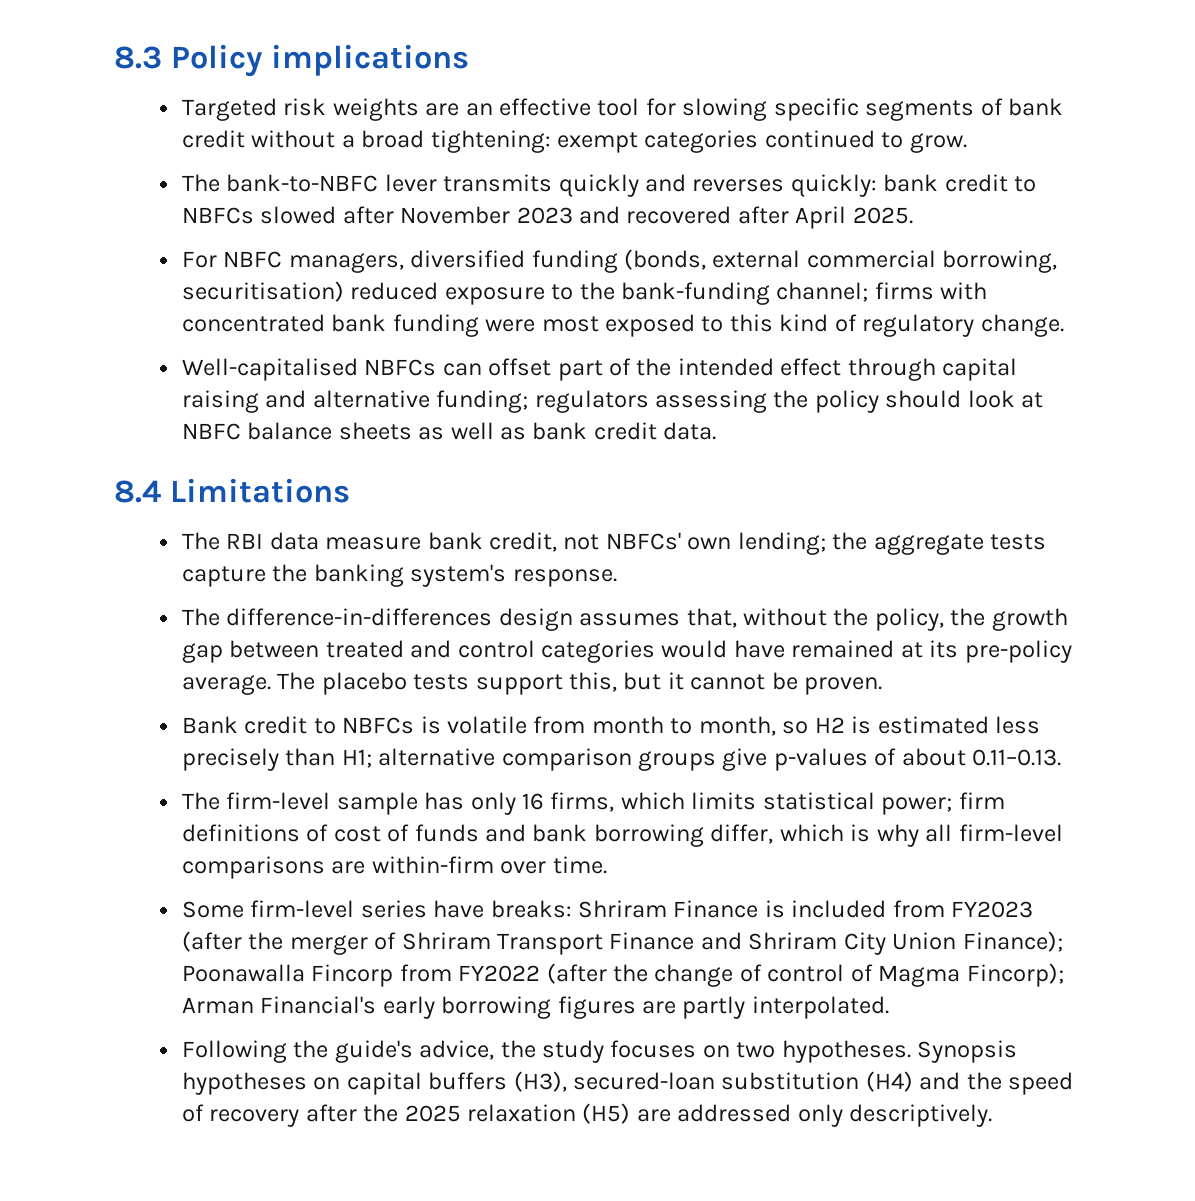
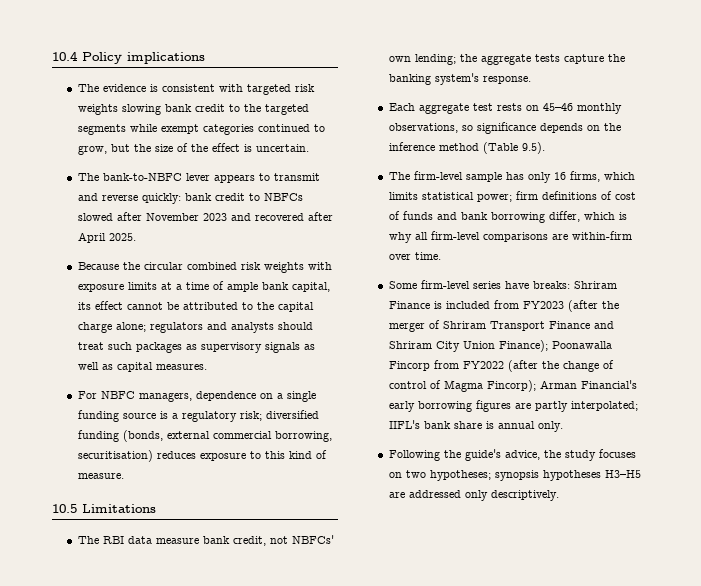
- 8.3 Policy implications
+ 10.4 Policy implications
- Targeted risk weights are an effective tool for slowing specific segments of bank credit without a broad tightening: exempt categories continued to grow.
- The bank-to-NBFC lever transmits quickly and reverses quickly: bank credit to NBFCs slowed after November 2023 and recovered after April 2025.
+ The evidence is consistent with targeted risk weights slowing bank credit to the targeted segments while exempt categories continued to grow, but the size of the effect is uncertain.
+ The bank-to-NBFC lever appears to transmit and reverse quickly: bank credit to NBFCs slowed after November 2023 and recovered after April 2025.
- For NBFC managers, diversified funding (bonds, external commercial borrowing, securitisation) reduced exposure to the bank-funding channel; firms with concentrated bank funding were most exposed to this kind of regulatory change.
- Well-capitalised NBFCs can offset part of the intended effect through capital raising and alternative funding; regulators assessing the policy should look at NBFC balance sheets as well as bank credit data.
- 8.4 Limitations
+ Because the circular combined risk weights with exposure limits at a time of ample bank capital, its effect cannot be attributed to the capital charge alone; regulators and analysts should treat such packages as supervisory signals as well as capital measures.
+ For NBFC managers, dependence on a single funding source is a regulatory risk; diversified funding (bonds, external commercial borrowing, securitisation) reduces exposure to this kind of measure.
+ 10.5 Limitations
- The difference-in-differences design assumes that, without the policy, the growth gap between treated and control categories would have remained at its pre-policy average. The placebo tests support this, but it cannot be proven.
- Bank credit to NBFCs is volatile from month to month, so H2 is estimated less precisely than H1; alternative comparison groups give p-values of about 0.11–0.13.
+ Each aggregate test rests on 45–46 monthly observations, so significance depends on the inference method (Table 9.5).
- Some firm-level series have breaks: Shriram Finance is included from FY2023 (after the merger of Shriram Transport Finance and Shriram City Union Finance); Poonawalla Fincorp from FY2022 (after the change of control of Magma Fincorp); Arman Financial's early borrowing figures are partly interpolated.
+ Some firm-level series have breaks: Shriram Finance is included from FY2023 (after the merger of Shriram Transport Finance and Shriram City Union Finance); Poonawalla Fincorp from FY2022 (after the change of control of Magma Fincorp); Arman Financial's early borrowing figures are partly interpolated; IIFL's bank share is annual only.
- Following the guide's advice, the study focuses on two hypotheses. Synopsis hypotheses on capital buffers (H3), secured-loan substitution (H4) and the speed of recovery after the 2025 relaxation (H5) are addressed only descriptively.
+ Following the guide's advice, the study focuses on two hypotheses; synopsis hypotheses H3–H5 are addressed only descriptively.

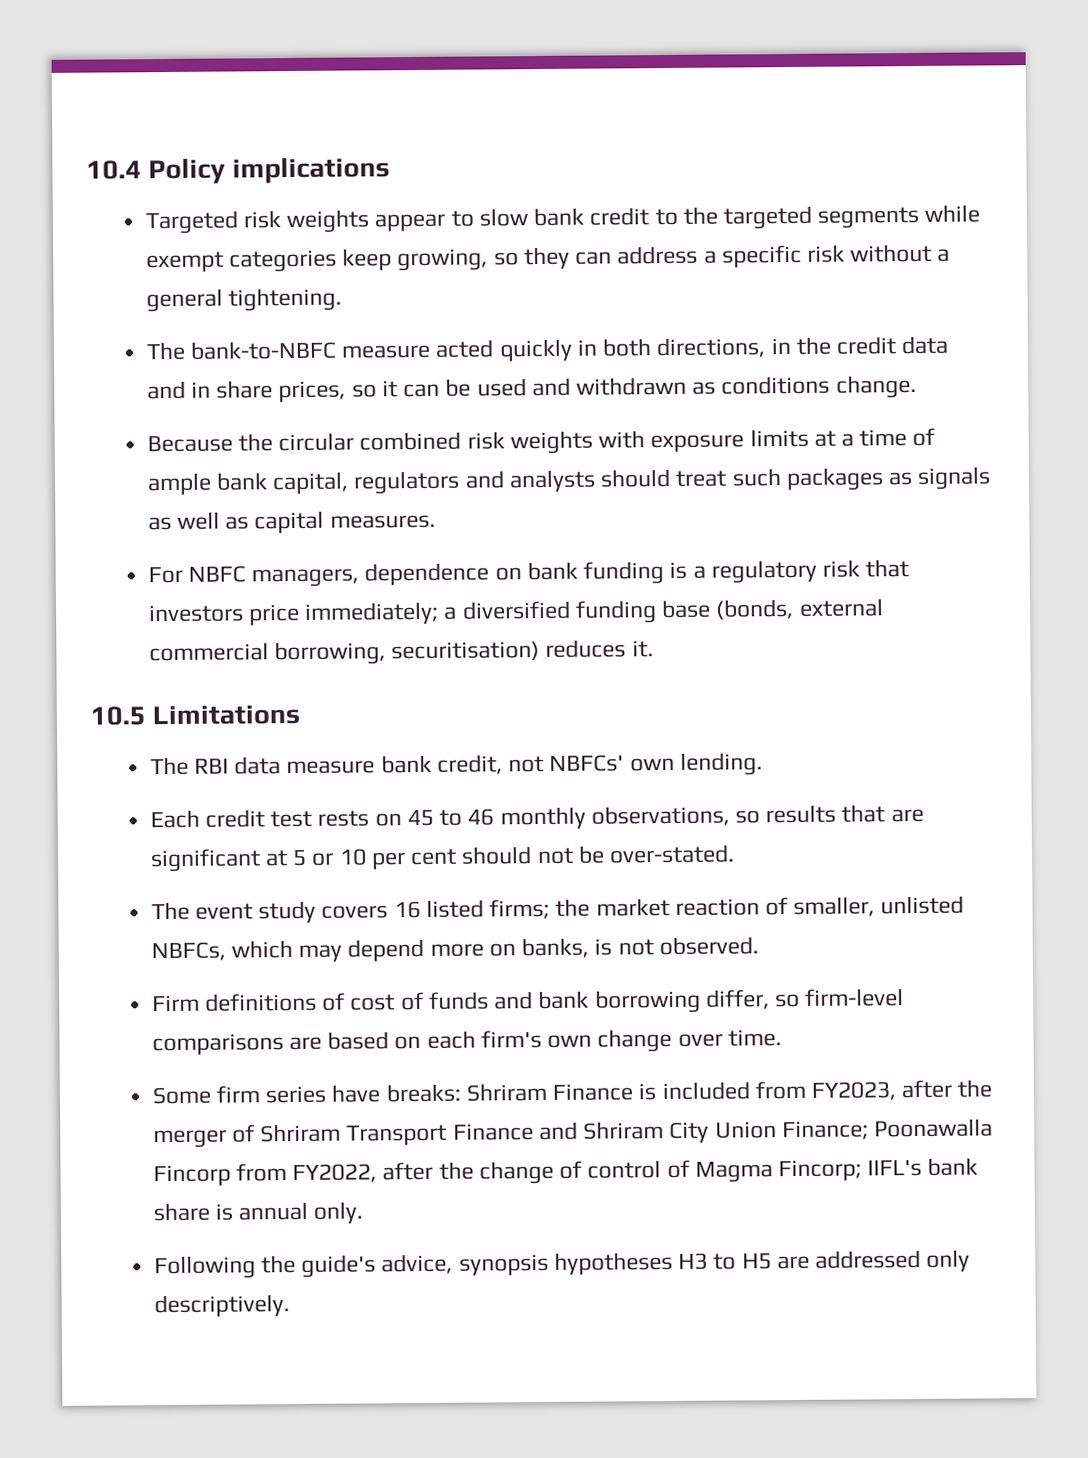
- The evidence is consistent with targeted risk weights slowing bank credit to the targeted segments while exempt categories continued to grow, but the size of the effect is uncertain.
- The bank-to-NBFC lever appears to transmit and reverse quickly: bank credit to NBFCs slowed after November 2023 and recovered after April 2025.
+ Targeted risk weights appear to slow bank credit to the targeted segments while exempt categories keep growing, so they can address a specific risk without a general tightening.
+ The bank-to-NBFC measure acted quickly in both directions, in the credit data and in share prices, so it can be used and withdrawn as conditions change.
- Because the circular combined risk weights with exposure limits at a time of ample bank capital, its effect cannot be attributed to the capital charge alone; regulators and analysts should treat such packages as supervisory signals as well as capital measures.
+ Because the circular combined risk weights with exposure limits at a time of ample bank capital, regulators and analysts should treat such packages as signals as well as capital measures.
- For NBFC managers, dependence on a single funding source is a regulatory risk; diversified funding (bonds, external commercial borrowing, securitisation) reduces exposure to this kind of measure.
+ For NBFC managers, dependence on bank funding is a regulatory risk that investors price immediately; a diversified funding base (bonds, external commercial borrowing, securitisation) reduces it.
- The RBI data measure bank credit, not NBFCs' own lending; the aggregate tests capture the banking system's response.
+ The RBI data measure bank credit, not NBFCs' own lending.
- Each aggregate test rests on 45–46 monthly observations, so significance depends on the inference method (Table 9.5).
- The firm-level sample has only 16 firms, which limits statistical power; firm definitions of cost of funds and bank borrowing differ, which is why all firm-level comparisons are within-firm over time.
+ Each credit test rests on 45 to 46 monthly observations, so results that are significant at 5 or 10 per cent should not be over-stated.
+ The event study covers 16 listed firms; the market reaction of smaller, unlisted NBFCs, which may depend more on banks, is not observed.
+ Firm definitions of cost of funds and bank borrowing differ, so firm-level comparisons are based on each firm's own change over time.
- Some firm-level series have breaks: Shriram Finance is included from FY2023 (after the merger of Shriram Transport Finance and Shriram City Union Finance); Poonawalla Fincorp from FY2022 (after the change of control of Magma Fincorp); Arman Financial's early borrowing figures are partly interpolated; IIFL's bank share is annual only.
+ Some firm series have breaks: Shriram Finance is included from FY2023, after the merger of Shriram Transport Finance and Shriram City Union Finance; Poonawalla Fincorp from FY2022, after the change of control of Magma Fincorp; IIFL's bank share is annual only.
- Following the guide's advice, the study focuses on two hypotheses; synopsis hypotheses H3–H5 are addressed only descriptively.
+ Following the guide's advice, synopsis hypotheses H3 to H5 are addressed only descriptively.

